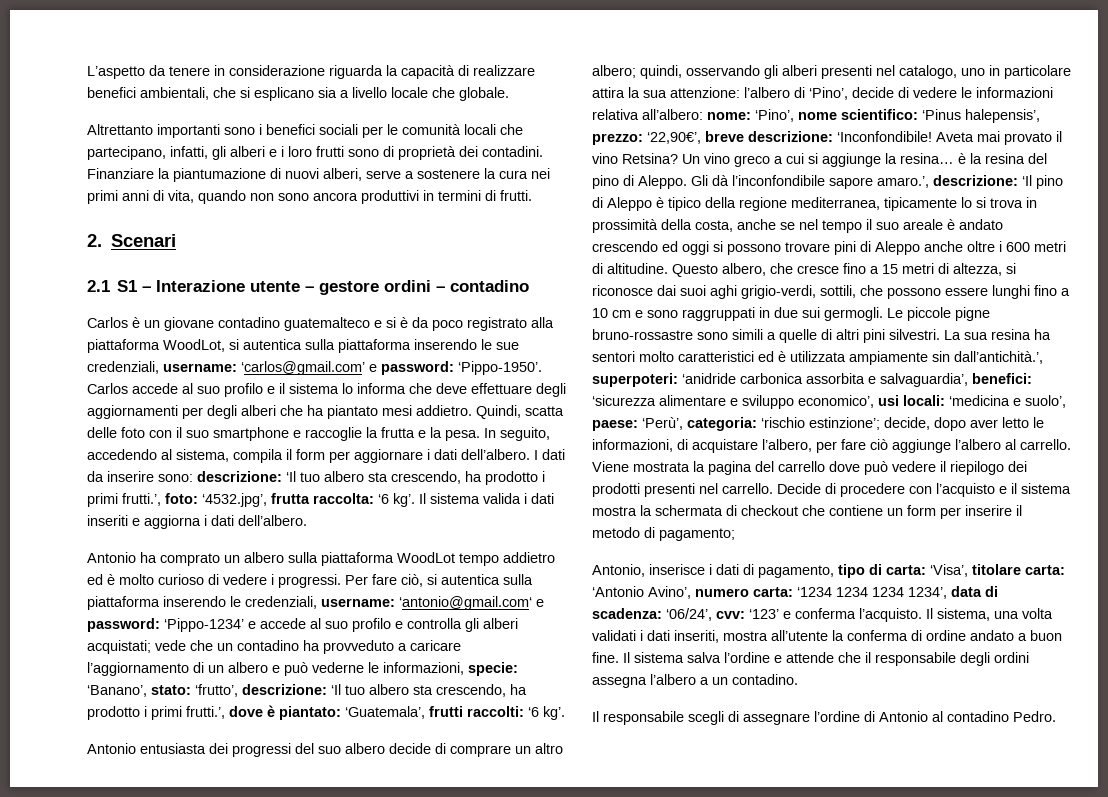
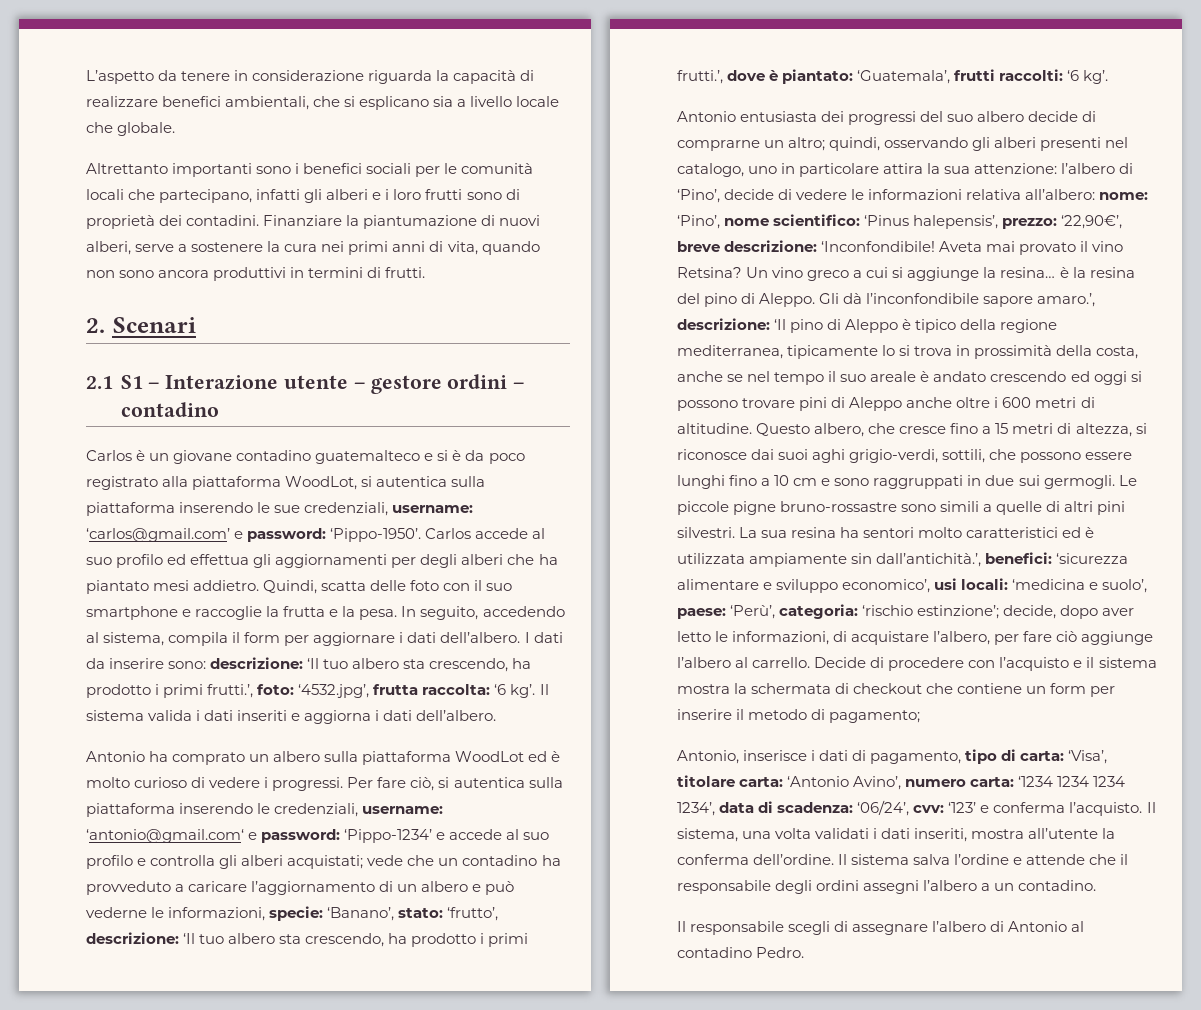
- Altrettanto importanti sono i benefici sociali per le comunità locali che partecipano, infatti, gli alberi e i loro frutti sono di proprietà dei contadini.
+ Altrettanto importanti sono i benefici sociali per le comunità locali che partecipano, infatti gli alberi e i loro frutti sono di proprietà dei contadini.
- Carlos accede al suo profilo e il sistema lo informa che deve effettuare degli aggiornamenti per degli alberi che ha piantato mesi addietro.
+ Carlos accede al suo profilo ed effettua gli aggiornamenti per degli alberi che ha piantato mesi addietro.
- Antonio ha comprato un albero sulla piattaforma WoodLot tempo addietro ed è molto curioso di vedere i progressi.
+ Antonio ha comprato un albero sulla piattaforma WoodLot ed è molto curioso di vedere i progressi.
- Antonio entusiasta dei progressi del suo albero decide di comprare un altro albero; quindi, osservando gli alberi presenti nel catalogo, uno in particolare attira la sua attenzione: l’albero di ‘Pino’, decide di vedere le informazioni relativa all’albero: nome: ‘Pino’, nome scientifico: ‘Pinus halepensis’, prezzo: ‘22,90€’, breve descrizione: ‘Inconfondibile!
+ Antonio entusiasta dei progressi del suo albero decide di comprarne un altro; quindi, osservando gli alberi presenti nel catalogo, uno in particolare attira la sua attenzione: l’albero di ‘Pino’, decide di vedere le informazioni relativa all’albero: nome: ‘Pino’, nome scientifico: ‘Pinus halepensis’, prezzo: ‘22,90€’, breve descrizione: ‘Inconfondibile!
- La sua resina ha sentori molto caratteristici ed è utilizzata ampiamente sin dall’antichità.’, superpoteri: ‘anidride carbonica assorbita e salvaguardia’, benefici: ‘sicurezza alimentare e sviluppo economico’, usi locali: ‘medicina e suolo’, paese: ‘Perù’, categoria: ‘rischio estinzione’; decide, dopo aver letto le informazioni, di acquistare l’albero, per fare ciò aggiunge l’albero al carrello.
+ La sua resina ha sentori molto caratteristici ed è utilizzata ampiamente sin dall’antichità.’, benefici: ‘sicurezza alimentare e sviluppo economico’, usi locali: ‘medicina e suolo’, paese: ‘Perù’, categoria: ‘rischio estinzione’; decide, dopo aver letto le informazioni, di acquistare l’albero, per fare ciò aggiunge l’albero al carrello.
- Viene mostrata la pagina del carrello dove può vedere il riepilogo dei prodotti presenti nel carrello.
- Il sistema, una volta validati i dati inseriti, mostra all’utente la conferma di ordine andato a buon fine.
+ Il sistema, una volta validati i dati inseriti, mostra all’utente la conferma dell’ordine.
- Il sistema salva l’ordine e attende che il responsabile degli ordini assegna l’albero a un contadino.
+ Il sistema salva l’ordine e attende che il responsabile degli ordini assegni l’albero a un contadino.
- Il responsabile scegli di assegnare l’ordine di Antonio al contadino Pedro.
+ Il responsabile scegli di assegnare l’albero di Antonio al contadino Pedro.

